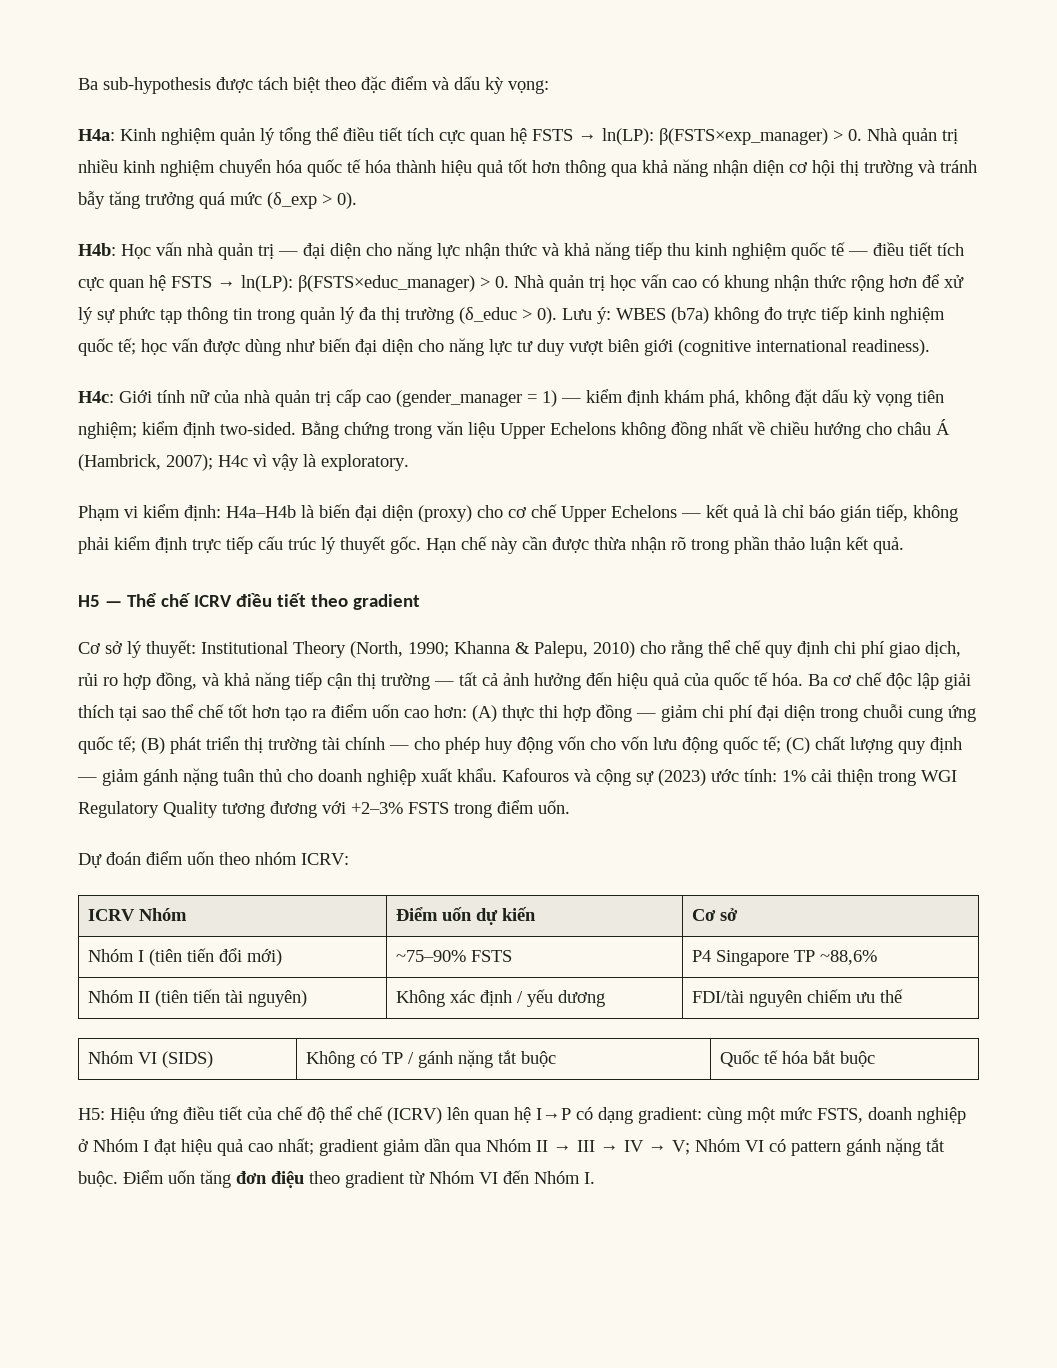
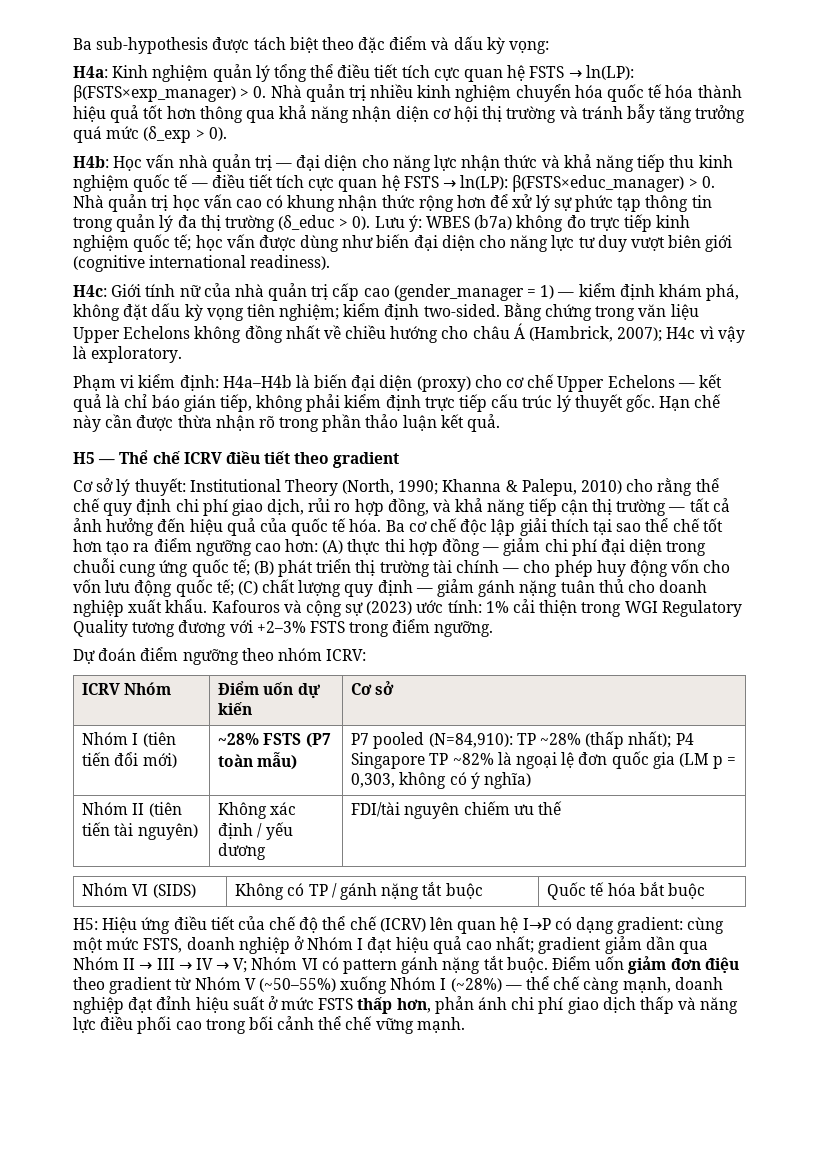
- Ba cơ chế độc lập giải thích tại sao thể chế tốt hơn tạo ra điểm uốn cao hơn:
+ Ba cơ chế độc lập giải thích tại sao thể chế tốt hơn tạo ra điểm ngưỡng cao hơn:
- Kafouros và cộng sự (2023) ước tính: 1% cải thiện trong WGI Regulatory Quality tương đương với +2–3% FSTS trong điểm uốn.
+ Kafouros và cộng sự (2023) ước tính: 1% cải thiện trong WGI Regulatory Quality tương đương với +2–3% FSTS trong điểm ngưỡng.
- Dự đoán điểm uốn theo nhóm ICRV:
+ Dự đoán điểm ngưỡng theo nhóm ICRV:
- Nhóm I (tiên tiến đổi mới) | ~75–90% FSTS | P4 Singapore TP ~88,6%
+ Nhóm I (tiên tiến đổi mới) | ~28% FSTS (P7 toàn mẫu) | P7 pooled (N=84,910): TP ~28% (thấp nhất); P4 Singapore TP ~82% là ngoại lệ đơn quốc gia (LM p = 0,303, không có ý nghĩa)
- Điểm uốn tăng đơn điệu theo gradient từ Nhóm VI đến Nhóm I.
+ Điểm uốn giảm đơn điệu theo gradient từ Nhóm V (~50–55%) xuống Nhóm I (~28%) — thể chế càng mạnh, doanh nghiệp đạt đỉnh hiệu suất ở mức FSTS thấp hơn, phản ánh chi phí giao dịch thấp và năng lực điều phối cao trong bối cảnh thể chế vững mạnh.

